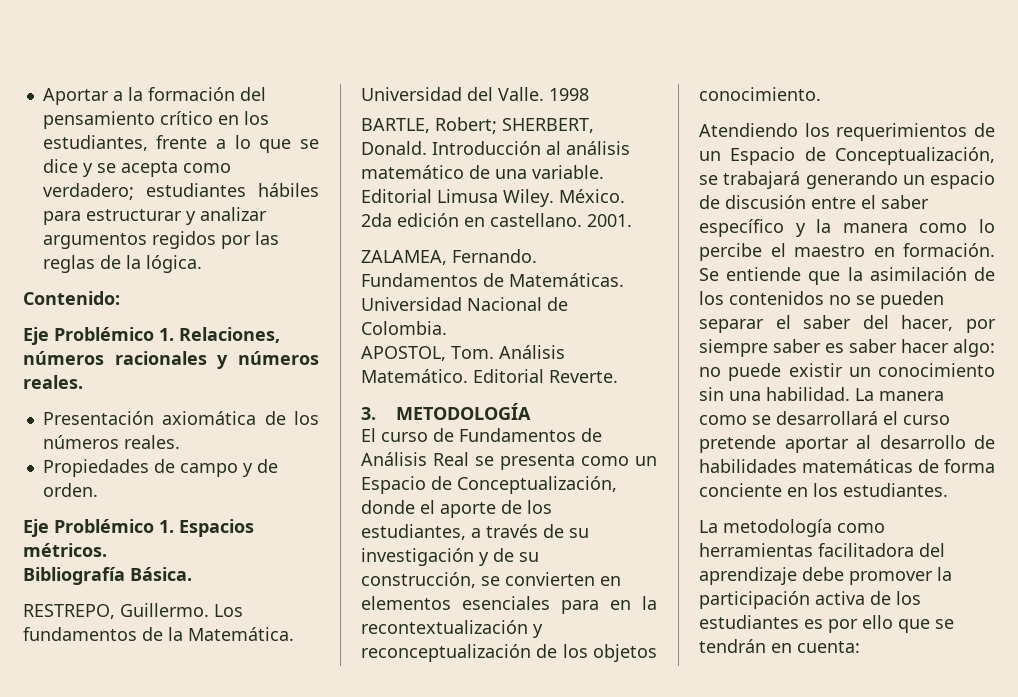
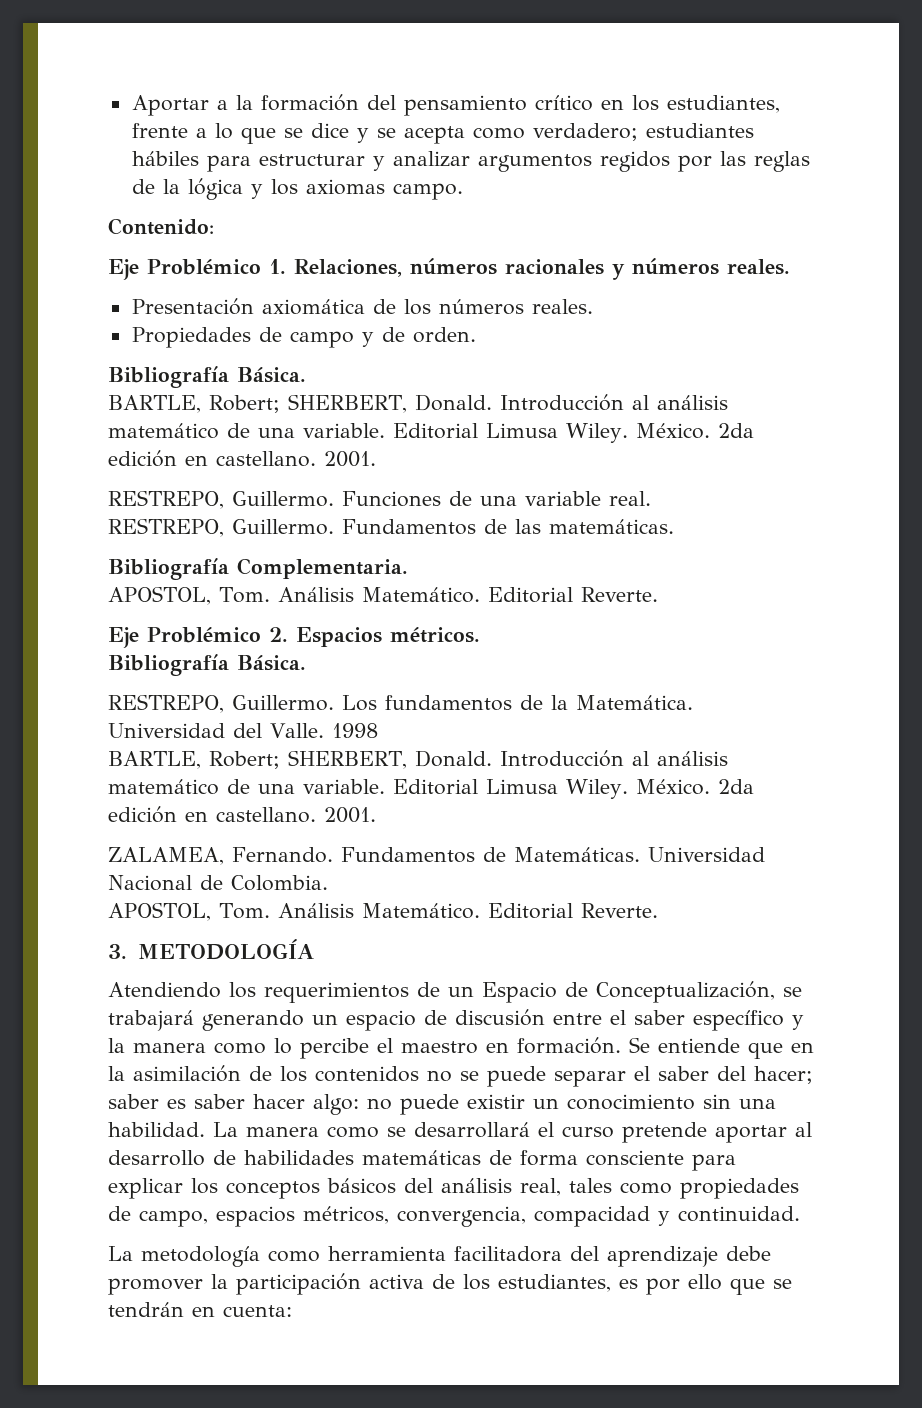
- Aportar a la formación del pensamiento crítico en los estudiantes, frente a lo que se dice y se acepta como verdadero; estudiantes hábiles para estructurar y analizar argumentos regidos por las reglas de la lógica.
+ Aportar a la formación del pensamiento crítico en los estudiantes, frente a lo que se dice y se acepta como verdadero; estudiantes hábiles para estructurar y analizar argumentos regidos por las reglas de la lógica y los axiomas campo.
  Propiedades de campo y de orden.
- Eje Problémico 1. Espacios métricos.
+ Bibliografía Básica.
+ BARTLE, Robert; SHERBERT, Donald. Introducción al análisis matemático de una variable. Editorial Limusa Wiley. México. 2da edición en castellano. 2001.
+ RESTREPO, Guillermo. Funciones de una variable real.
+ RESTREPO, Guillermo. Fundamentos de las matemáticas.
+ Bibliografía Complementaria.
+ APOSTOL, Tom. Análisis Matemático. Editorial Reverte.
+ Eje Problémico 2. Espacios métricos.
- El curso de Fundamentos de Análisis Real se presenta como un Espacio de Conceptualización, donde el aporte de los estudiantes, a través de su investigación y de su construcción, se convierten en elementos esenciales para en la recontextualización y reconceptualización de los objetos conocimiento.
- Se entiende que la asimilación de los contenidos no se pueden separar el saber del hacer, por siempre saber es saber hacer algo: no puede existir un conocimiento sin una habilidad.
+ Se entiende que en la asimilación de los contenidos no se puede separar el saber del hacer; saber es saber hacer algo: no puede existir un conocimiento sin una habilidad.
- La manera como se desarrollará el curso pretende aportar al desarrollo de habilidades matemáticas de forma conciente en los estudiantes.
+ La manera como se desarrollará el curso pretende aportar al desarrollo de habilidades matemáticas de forma consciente para explicar los conceptos básicos del análisis real, tales como propiedades de campo, espacios métricos, convergencia, compacidad y continuidad.
- La metodología como herramientas facilitadora del aprendizaje debe promover la participación activa de los estudiantes es por ello que se tendrán en cuenta:
+ La metodología como herramienta facilitadora del aprendizaje debe promover la participación activa de los estudiantes, es por ello que se tendrán en cuenta:

